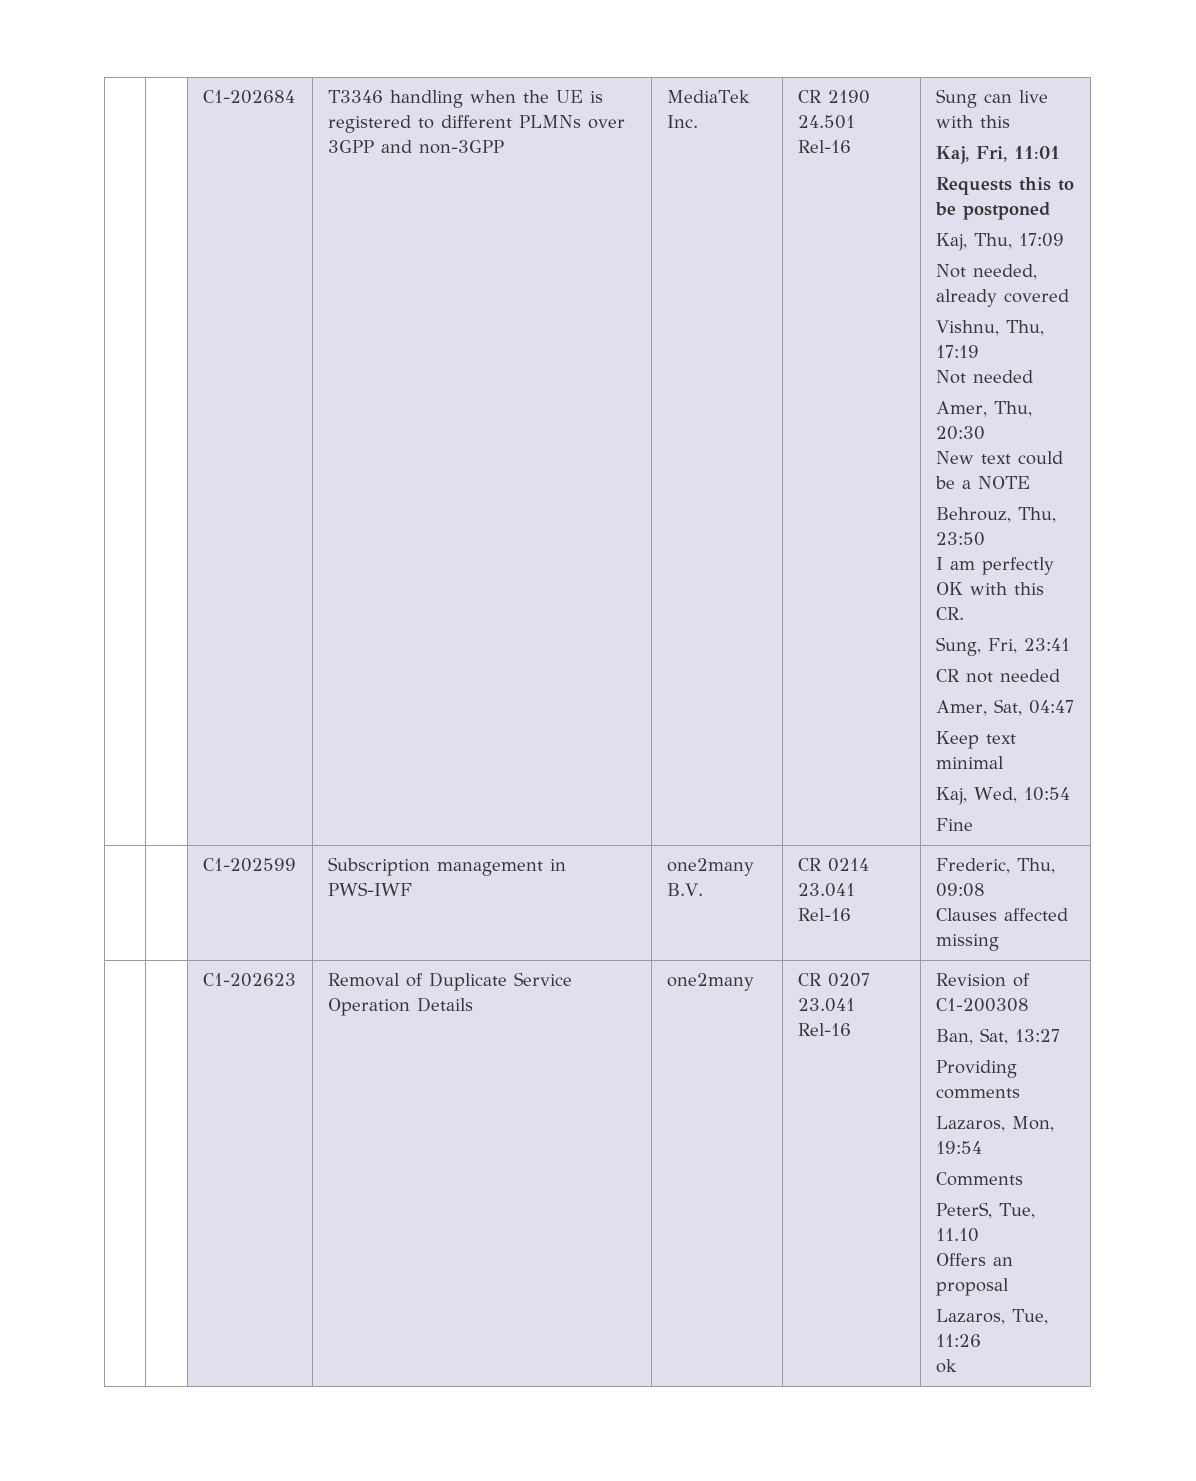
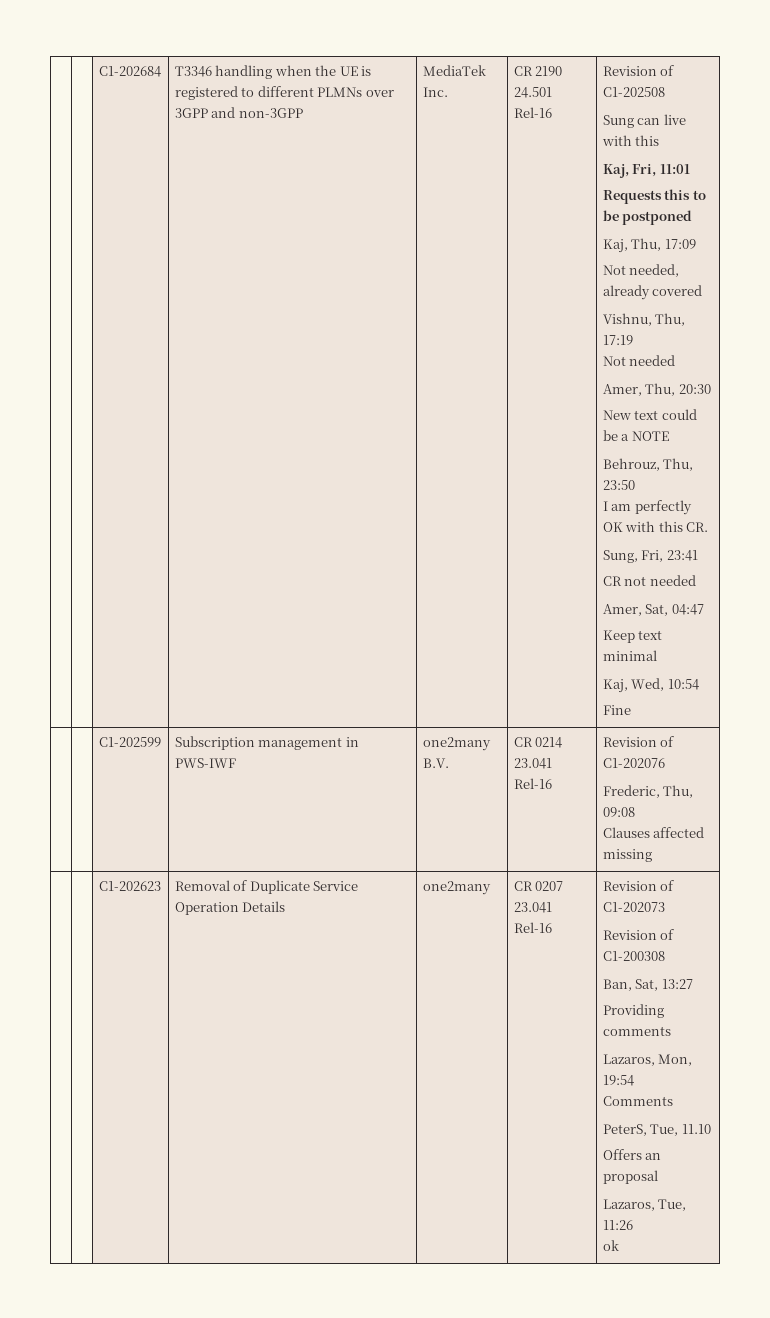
+ Revision of C1-202508
- | | C1-202599 | Subscription management in PWS-IWF | one2many B.V. | CR 0214 23.041 Rel-16 | Frederic, Thu, 09:08
+ | | C1-202599 | Subscription management in PWS-IWF | one2many B.V. | CR 0214 23.041 Rel-16 | Revision of C1-202076
+ Frederic, Thu, 09:08
- | | C1-202623 | Removal of Duplicate Service Operation Details | one2many | CR 0207 23.041 Rel-16 | Revision of C1-200308
+ | | C1-202623 | Removal of Duplicate Service Operation Details | one2many | CR 0207 23.041 Rel-16 | Revision of C1-202073
+ Revision of C1-200308

